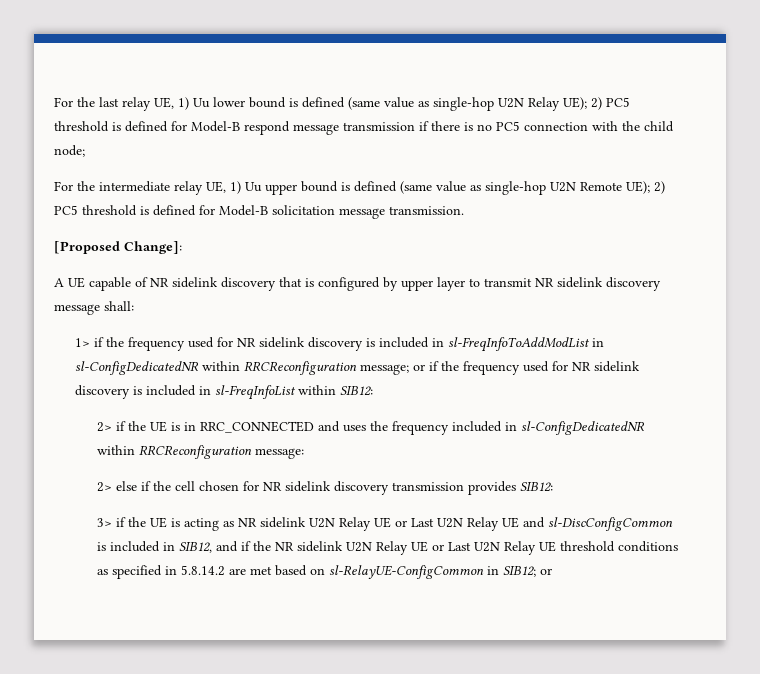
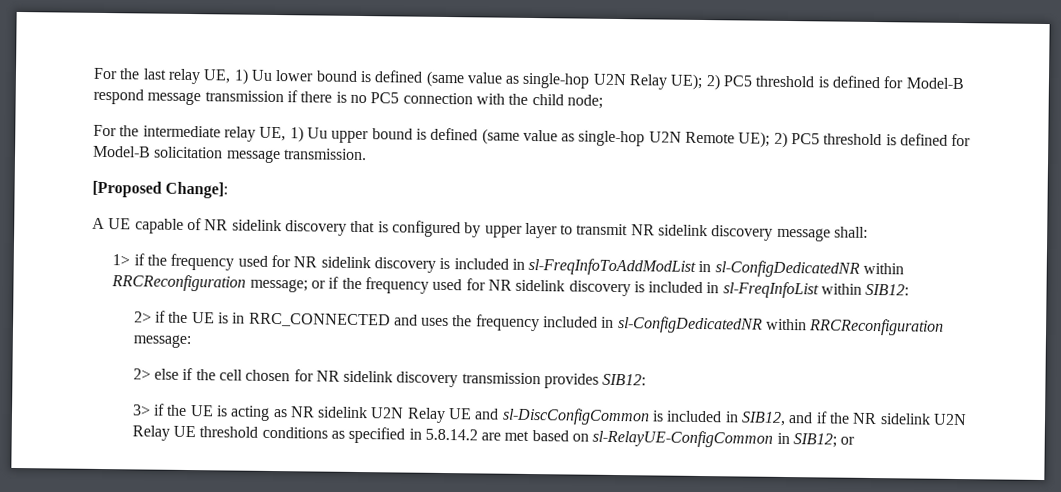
- 3> if the UE is acting as NR sidelink U2N Relay UE or Last U2N Relay UE and sl-DiscConfigCommon is included in SIB12, and if the NR sidelink U2N Relay UE or Last U2N Relay UE threshold conditions as specified in 5.8.14.2 are met based on sl-RelayUE-ConfigCommon in SIB12; or
+ 3> if the UE is acting as NR sidelink U2N Relay UE and sl-DiscConfigCommon is included in SIB12, and if the NR sidelink U2N Relay UE threshold conditions as specified in 5.8.14.2 are met based on sl-RelayUE-ConfigCommon in SIB12; or

